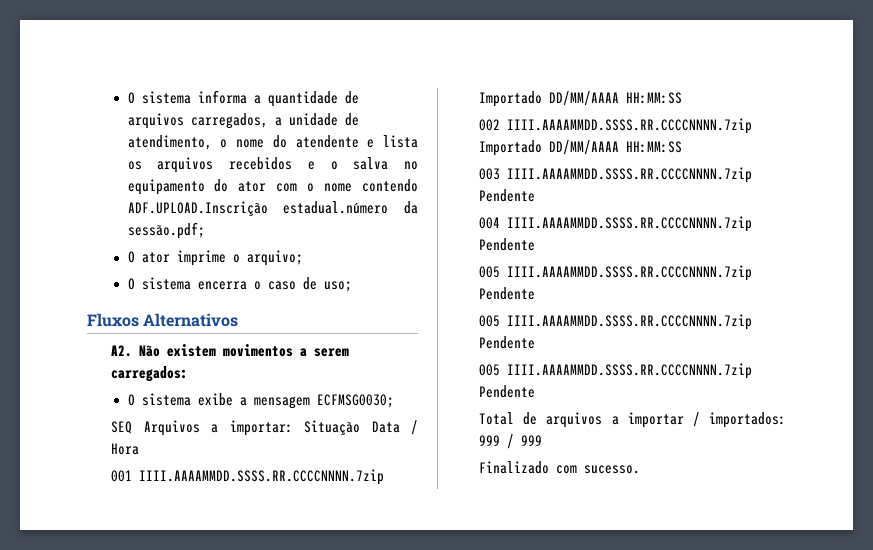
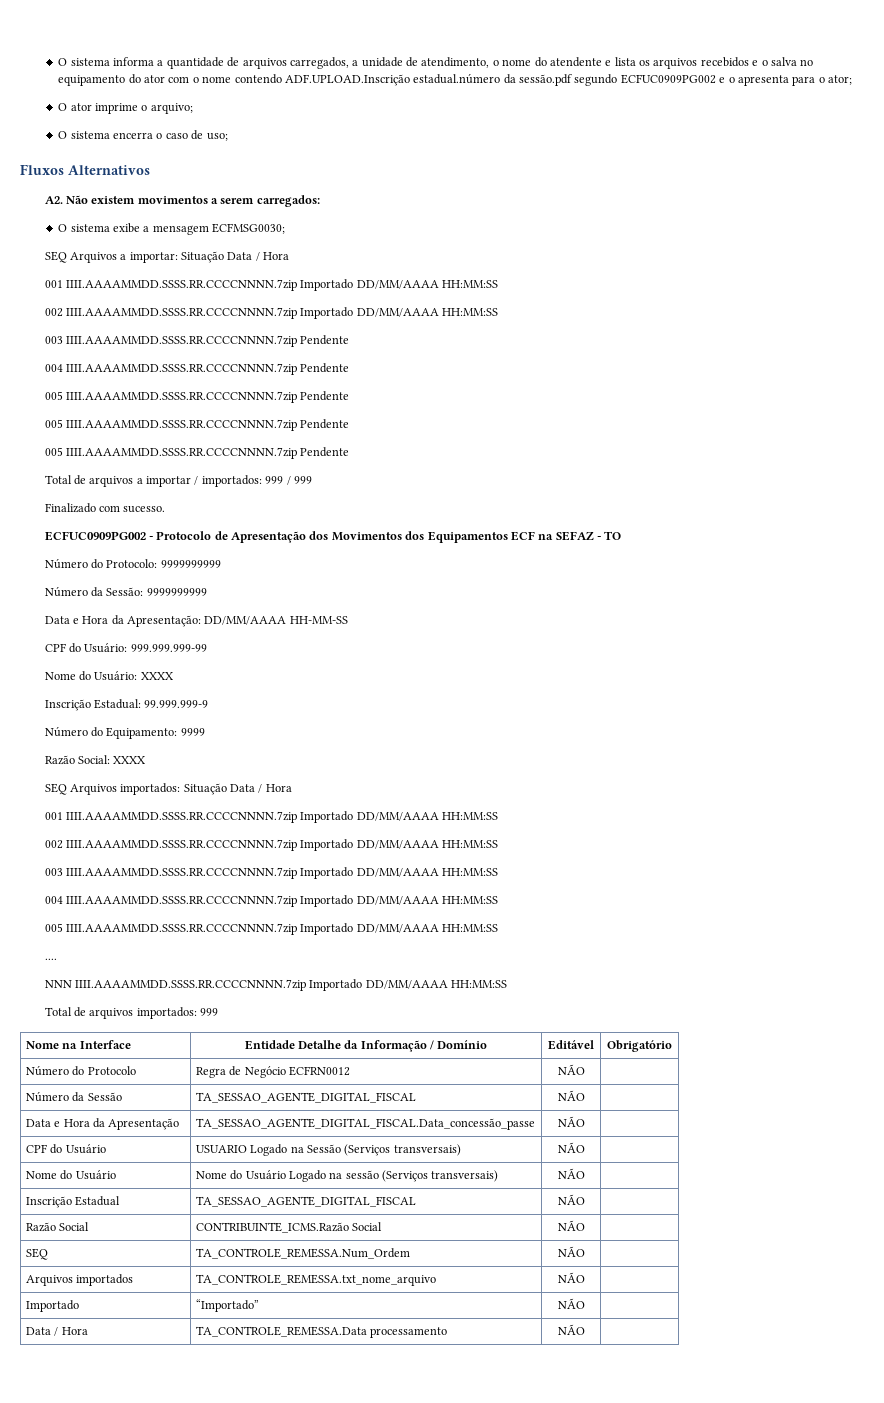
- O sistema informa a quantidade de arquivos carregados, a unidade de atendimento, o nome do atendente e lista os arquivos recebidos e o salva no equipamento do ator com o nome contendo ADF.UPLOAD.Inscrição estadual.número da sessão.pdf;
+ O sistema informa a quantidade de arquivos carregados, a unidade de atendimento, o nome do atendente e lista os arquivos recebidos e o salva no equipamento do ator com o nome contendo ADF.UPLOAD.Inscrição estadual.número da sessão.pdf segundo ECFUC0909PG002 e o apresenta para o ator;
+ ECFUC0909PG002 - Protocolo de Apresentação dos Movimentos dos Equipamentos ECF na SEFAZ - TO
+ Número do Protocolo: 9999999999
+ Número da Sessão: 9999999999
+ Data e Hora da Apresentação: DD/MM/AAAA HH-MM-SS
+ CPF do Usuário: 999.999.999-99
+ Nome do Usuário: XXXX
+ Inscrição Estadual: 99.999.999-9
+ Número do Equipamento: 9999
+ Razão Social: XXXX
+ SEQ Arquivos importados: Situação Data / Hora
+ 001 IIII.AAAAMMDD.SSSS.RR.CCCCNNNN.7zip Importado DD/MM/AAAA HH:MM:SS
+ 002 IIII.AAAAMMDD.SSSS.RR.CCCCNNNN.7zip Importado DD/MM/AAAA HH:MM:SS
+ 003 IIII.AAAAMMDD.SSSS.RR.CCCCNNNN.7zip Importado DD/MM/AAAA HH:MM:SS
+ 004 IIII.AAAAMMDD.SSSS.RR.CCCCNNNN.7zip Importado DD/MM/AAAA HH:MM:SS
+ 005 IIII.AAAAMMDD.SSSS.RR.CCCCNNNN.7zip Importado DD/MM/AAAA HH:MM:SS
+ ....
+ NNN IIII.AAAAMMDD.SSSS.RR.CCCCNNNN.7zip Importado DD/MM/AAAA HH:MM:SS
+ Total de arquivos importados: 999
+ Nome na Interface | Entidade Detalhe da Informação / Domínio | Editável | Obrigatório
+ Número do Protocolo | Regra de Negócio ECFRN0012 | NÃO |
+ Número da Sessão | TA_SESSAO_AGENTE_DIGITAL_FISCAL | NÃO |
+ Data e Hora da Apresentação | TA_SESSAO_AGENTE_DIGITAL_FISCAL.Data_concessão_passe | NÃO |
+ CPF do Usuário | USUARIO Logado na Sessão (Serviços transversais) | NÃO |
+ Nome do Usuário | Nome do Usuário Logado na sessão (Serviços transversais) | NÃO |
+ Inscrição Estadual | TA_SESSAO_AGENTE_DIGITAL_FISCAL | NÃO |
+ Razão Social | CONTRIBUINTE_ICMS.Razão Social | NÃO |
+ SEQ | TA_CONTROLE_REMESSA.Num_Ordem | NÃO |
+ Arquivos importados | TA_CONTROLE_REMESSA.txt_nome_arquivo | NÃO |
+ Importado | “Importado” | NÃO |
+ Data / Hora | TA_CONTROLE_REMESSA.Data processamento | NÃO |

